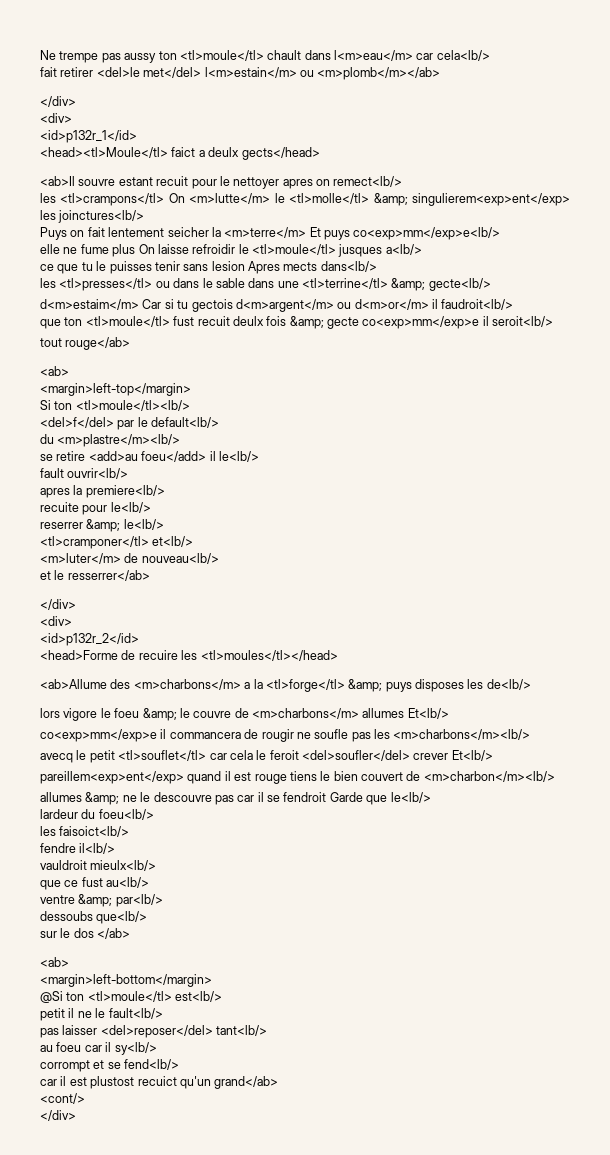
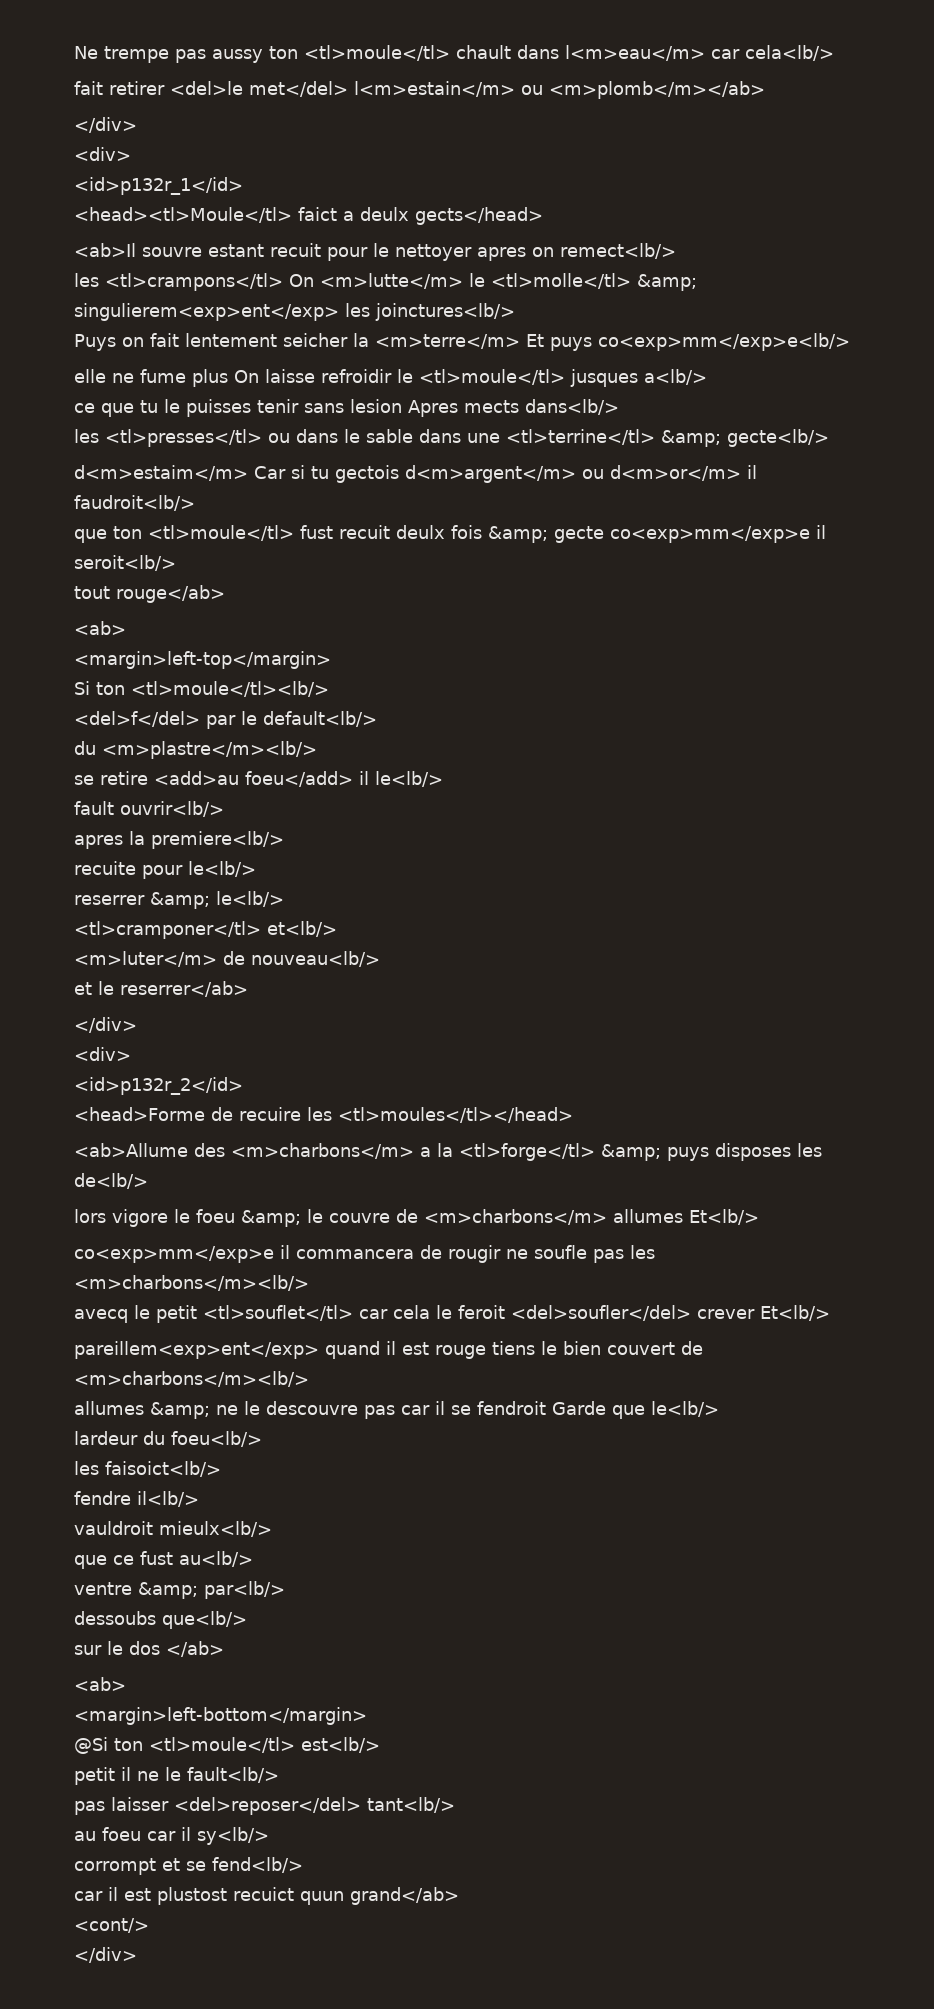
- et le resserrer</ab>
+ et le reserrer</ab>
- pareillem<exp>ent</exp> quand il est rouge tiens le bien couvert de <m>charbon</m><lb/>
+ pareillem<exp>ent</exp> quand il est rouge tiens le bien couvert de <m>charbons</m><lb/>
- car il est plustost recuict qu'un grand</ab>
+ car il est plustost recuict quun grand</ab>

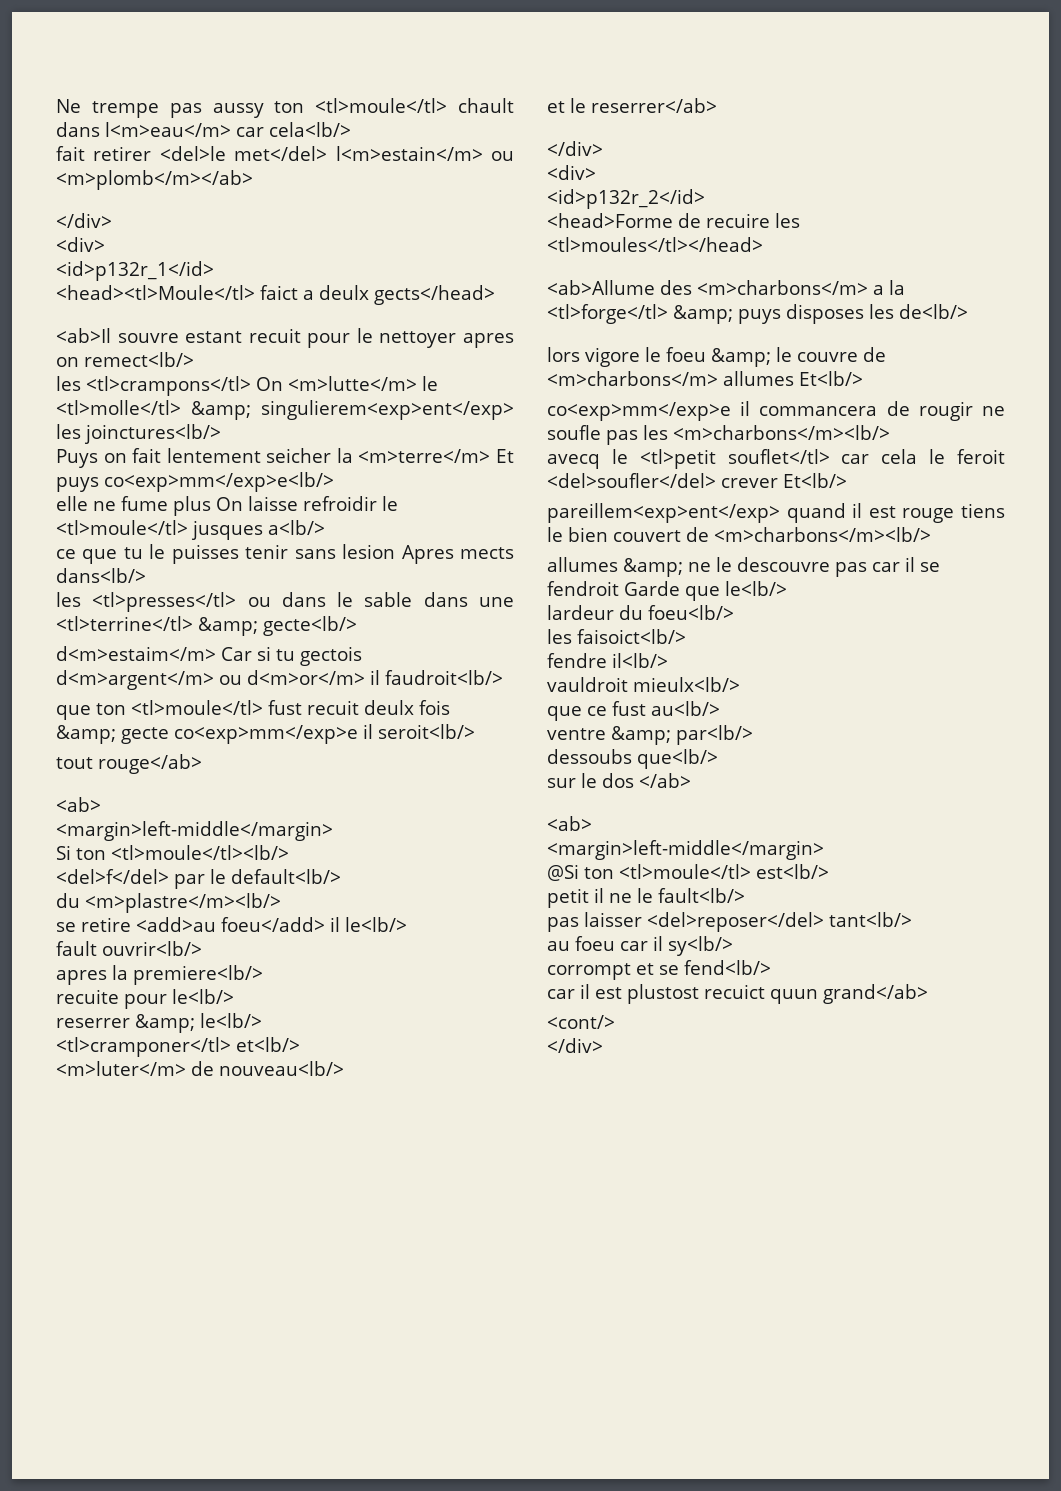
  tout rouge</ab>
  <ab>
- <margin>left-top</margin>
+ <margin>left-middle</margin>
- avecq le petit <tl>souflet</tl> car cela le feroit <del>soufler</del> crever Et<lb/>
+ avecq le <tl>petit souflet</tl> car cela le feroit <del>soufler</del> crever Et<lb/>
  sur le dos </ab>
  <ab>
- <margin>left-bottom</margin>
+ <margin>left-middle</margin>

